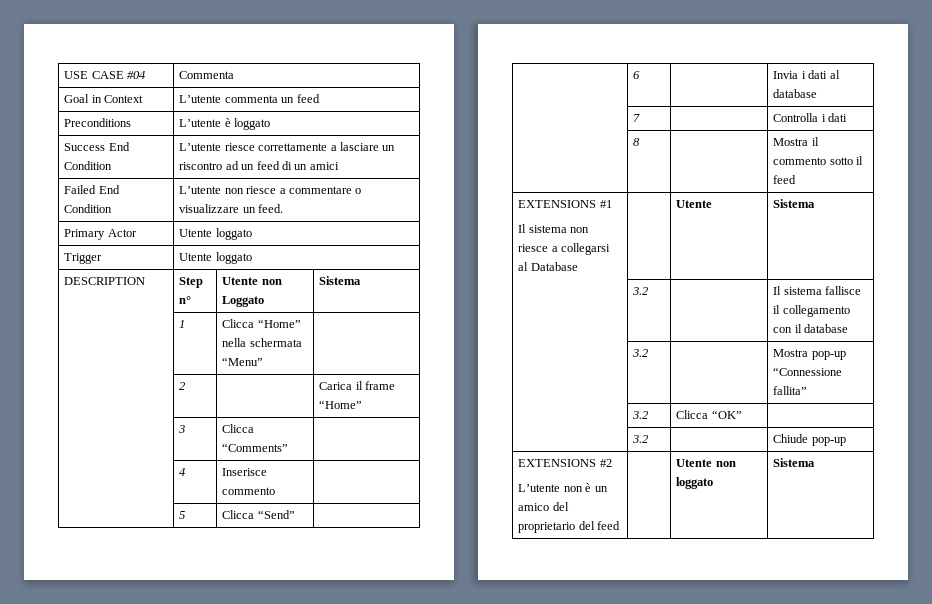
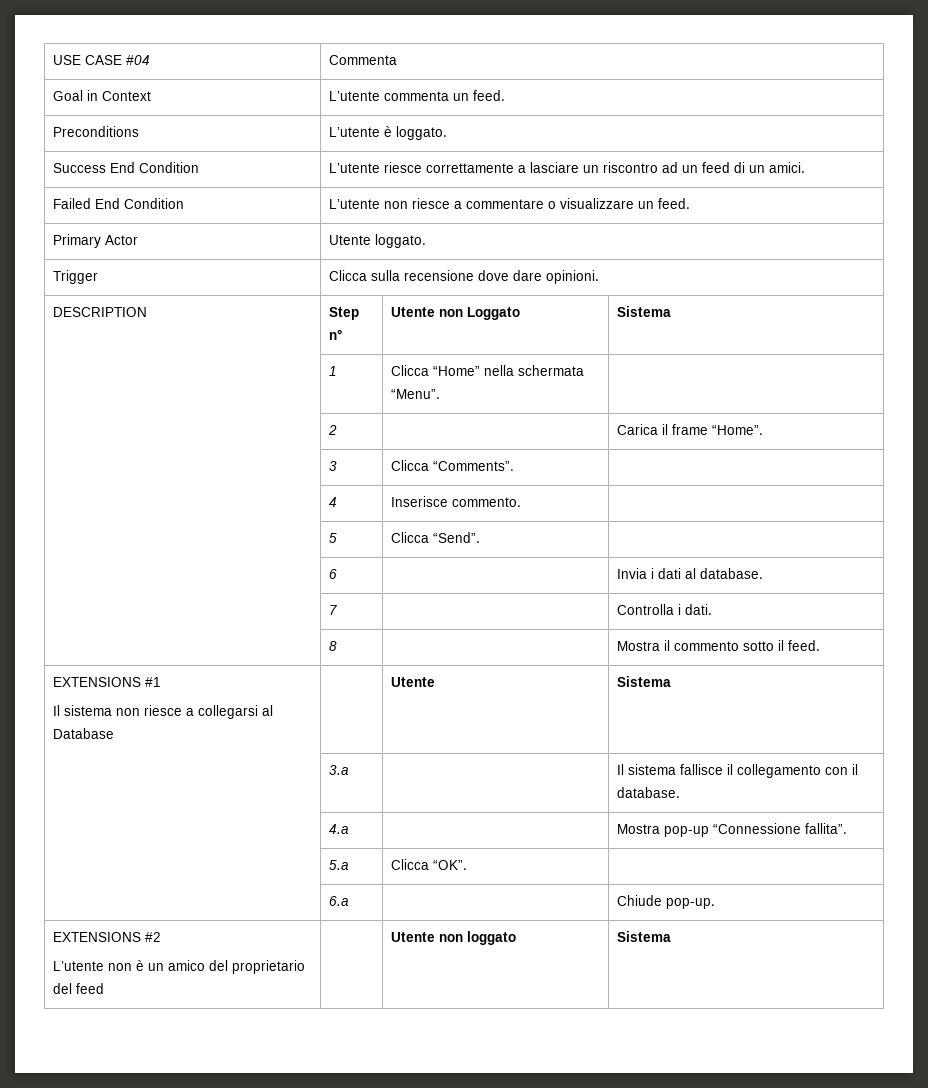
- Goal in Context | L’utente commenta un feed
+ Goal in Context | L’utente commenta un feed.
- Preconditions | L’utente è loggato
+ Preconditions | L’utente è loggato.
- Success End Condition | L’utente riesce correttamente a lasciare un riscontro ad un feed di un amici
+ Success End Condition | L’utente riesce correttamente a lasciare un riscontro ad un feed di un amici.
- Primary Actor | Utente loggato
+ Primary Actor | Utente loggato.
- Trigger | Utente loggato
+ Trigger | Clicca sulla recensione dove dare opinioni.
- | 1 | Clicca “Home” nella schermata “Menu” |
+ | 1 | Clicca “Home” nella schermata “Menu”. |
- | 2 | | Carica il frame “Home”
+ | 2 | | Carica il frame “Home”.
- | 3 | Clicca “Comments” |
+ | 3 | Clicca “Comments”. |
- | 4 | Inserisce commento |
+ | 4 | Inserisce commento. |
- | 5 | Clicca “Send” |
+ | 5 | Clicca “Send”. |
- | 6 | | Invia i dati al database
+ | 6 | | Invia i dati al database.
- | 7 | | Controlla i dati
+ | 7 | | Controlla i dati.
- | 8 | | Mostra il commento sotto il feed
+ | 8 | | Mostra il commento sotto il feed.
- | 3.2 | | Il sistema fallisce il collegamento con il database
- | 3.2 | | Mostra pop-up “Connessione fallita”
- | 3.2 | Clicca “OK” |
- | 3.2 | | Chiude pop-up
+ | 3.a | | Il sistema fallisce il collegamento con il database.
+ | 4.a | | Mostra pop-up “Connessione fallita”.
+ | 5.a | Clicca “OK”. |
+ | 6.a | | Chiude pop-up.

